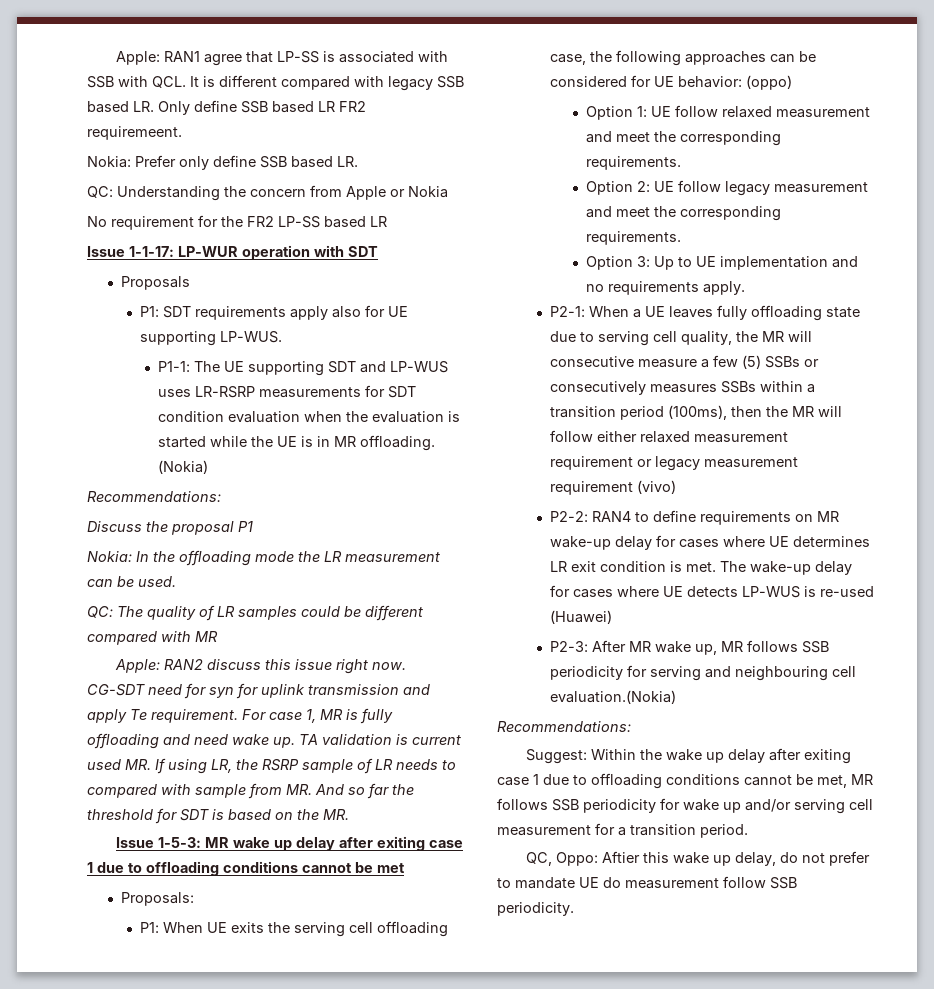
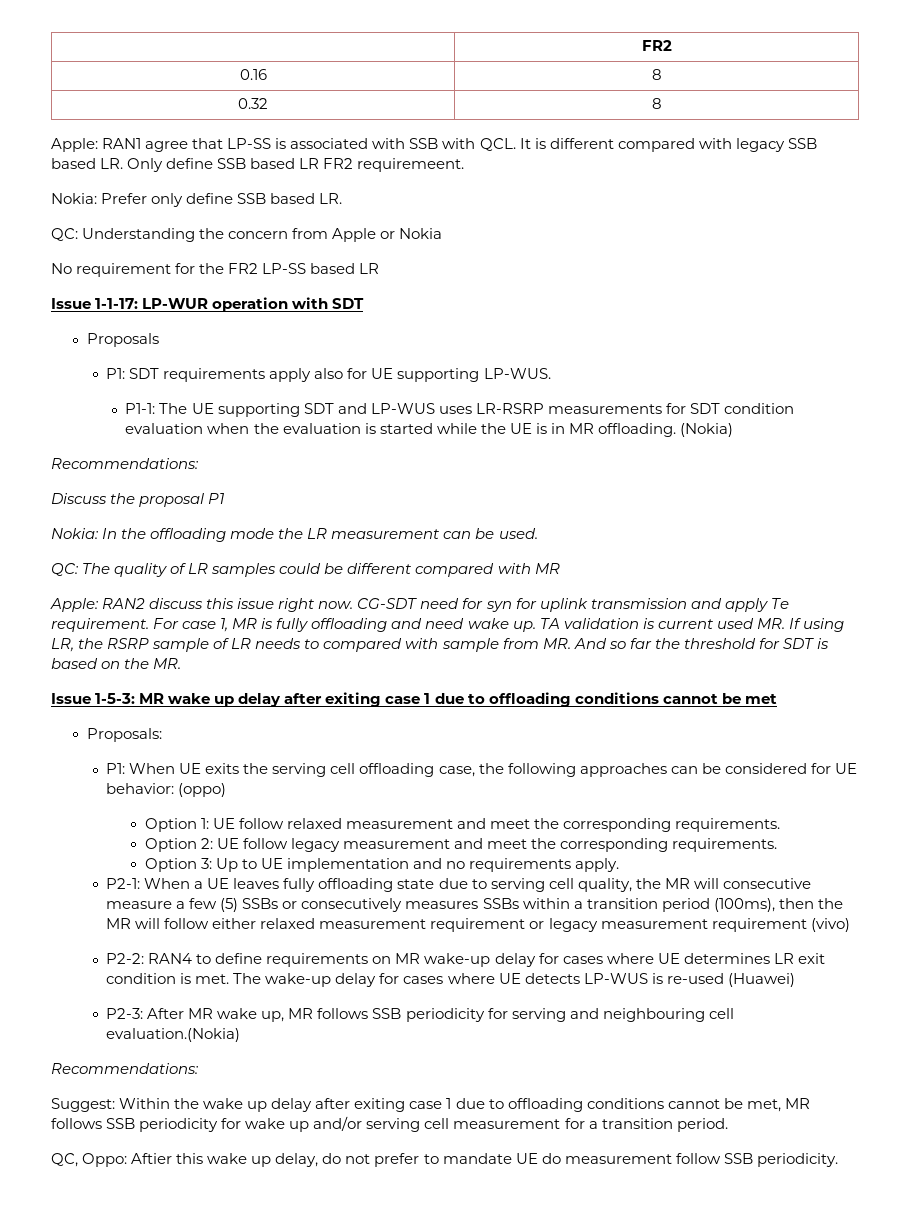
+ | FR2
+ 0.16 | 8
+ 0.32 | 8

